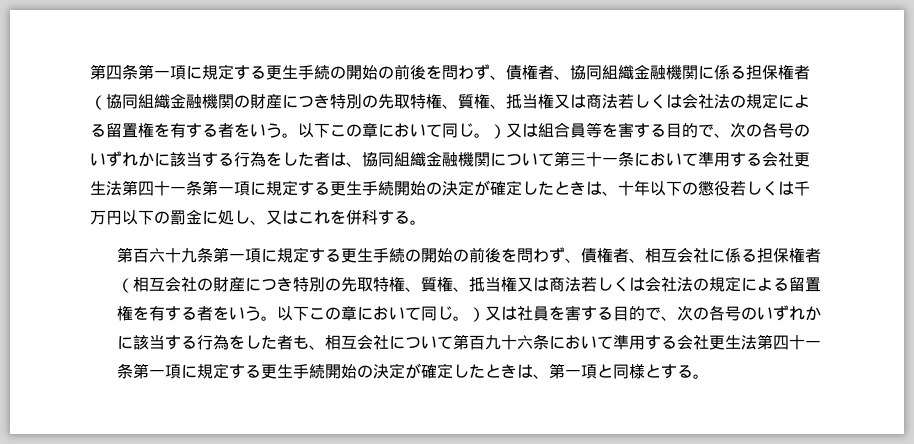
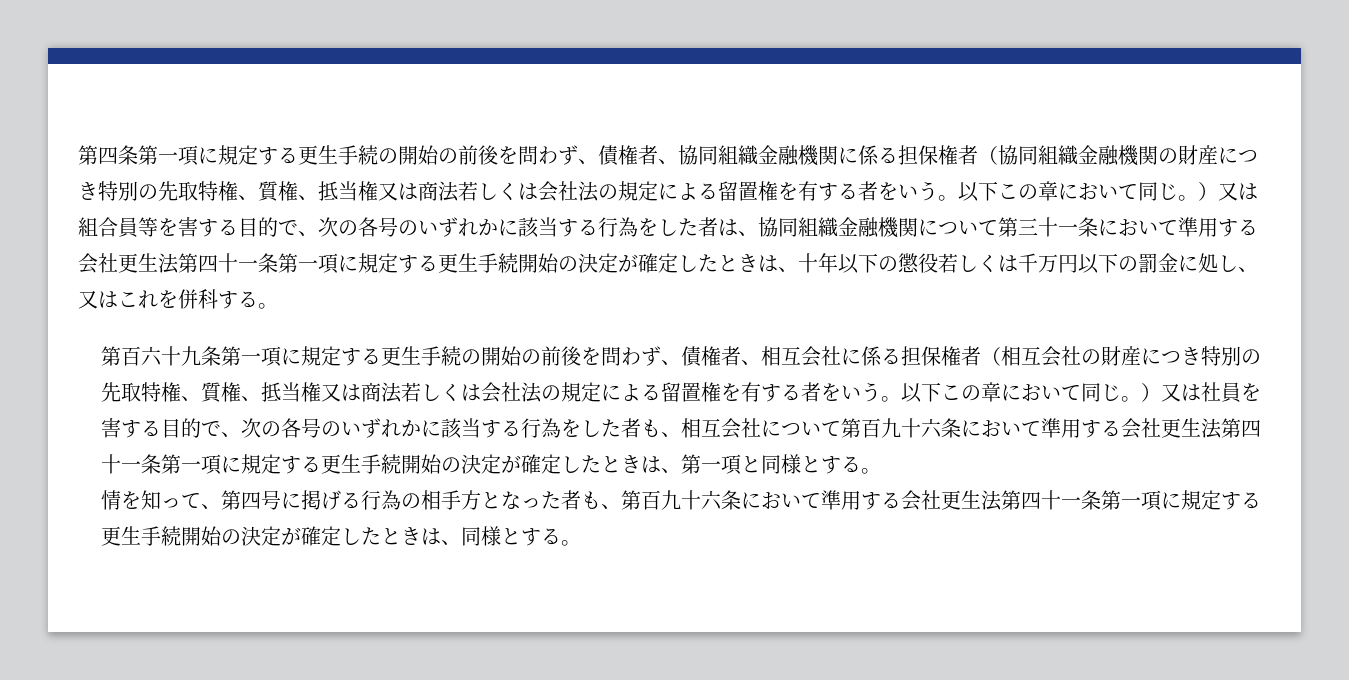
+ 情を知って、第四号に掲げる行為の相手方となった者も、第百九十六条において準用する会社更生法第四十一条第一項に規定する更生手続開始の決定が確定したときは、同様とする。

